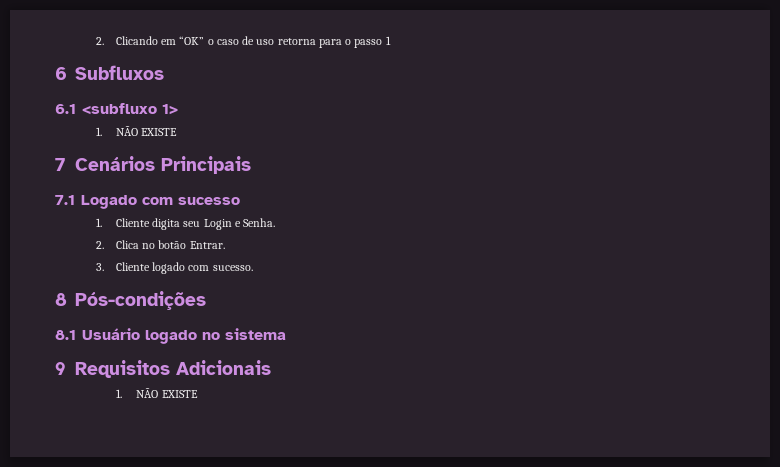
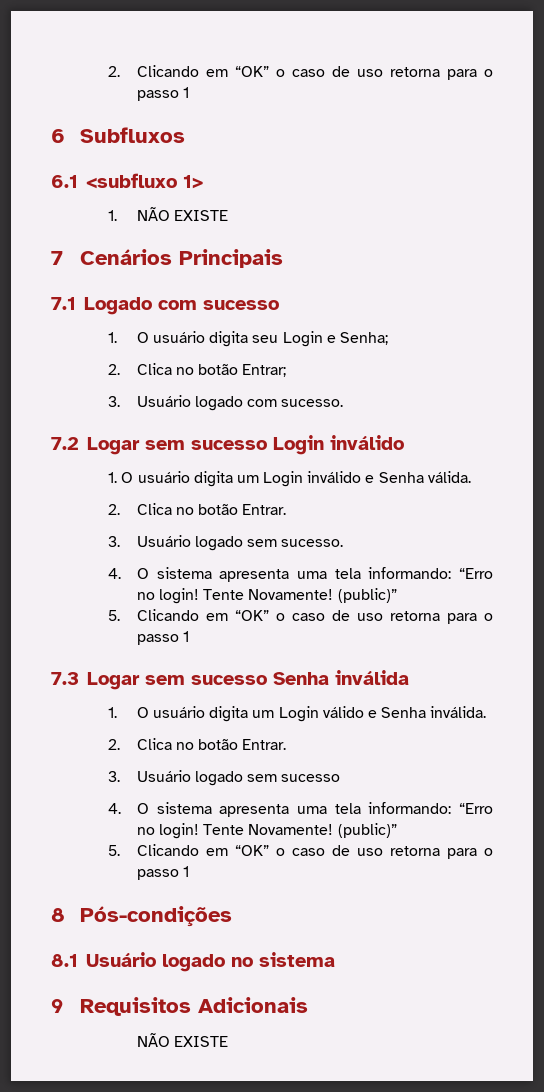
- 1. Cliente digita seu Login e Senha.
+ 1. O usuário digita seu Login e Senha;
+ 2. Clica no botão Entrar;
+ 3. Usuário logado com sucesso.
+ 7.2 Logar sem sucesso Login inválido
+ 1. O usuário digita um Login inválido e Senha válida.
  2. Clica no botão Entrar.
- 3. Cliente logado com sucesso.
+ 3. Usuário logado sem sucesso.
+ 4. O sistema apresenta uma tela informando: “Erro no login! Tente Novamente! (public)”
+ 5. Clicando em “OK” o caso de uso retorna para o passo 1
+ 7.3 Logar sem sucesso Senha inválida
+ 1. O usuário digita um Login válido e Senha inválida.
+ 2. Clica no botão Entrar.
+ 3. Usuário logado sem sucesso
+ 4. O sistema apresenta uma tela informando: “Erro no login! Tente Novamente! (public)”
+ 5. Clicando em “OK” o caso de uso retorna para o passo 1
  9 Requisitos Adicionais
- 1. NÃO EXISTE
+ NÃO EXISTE

